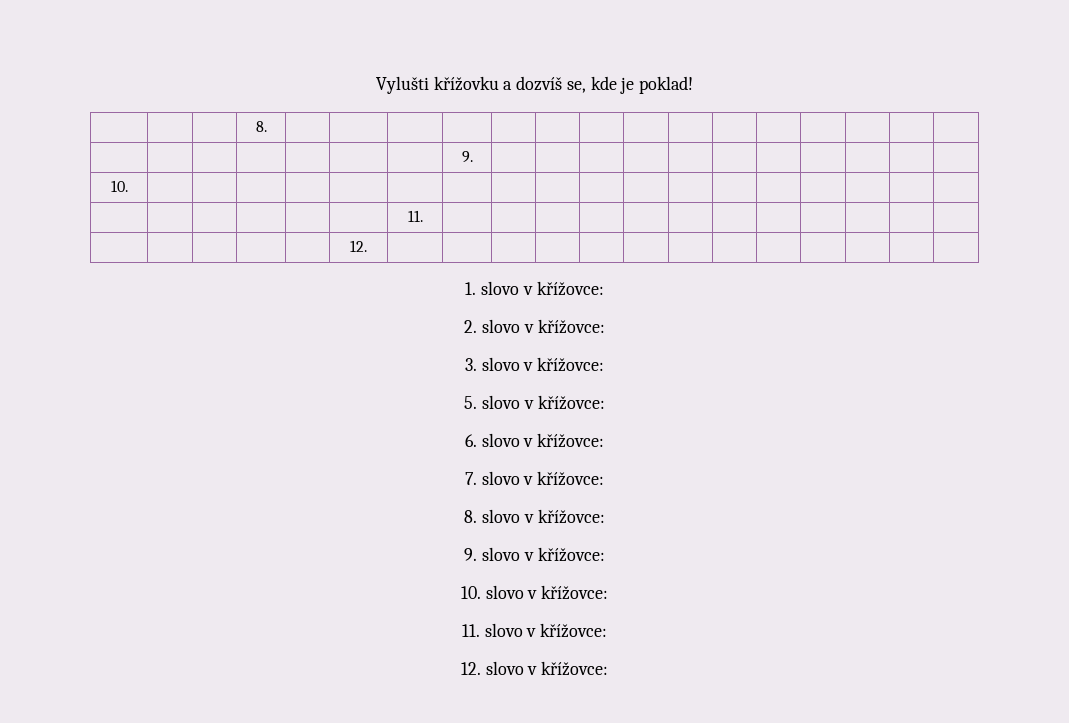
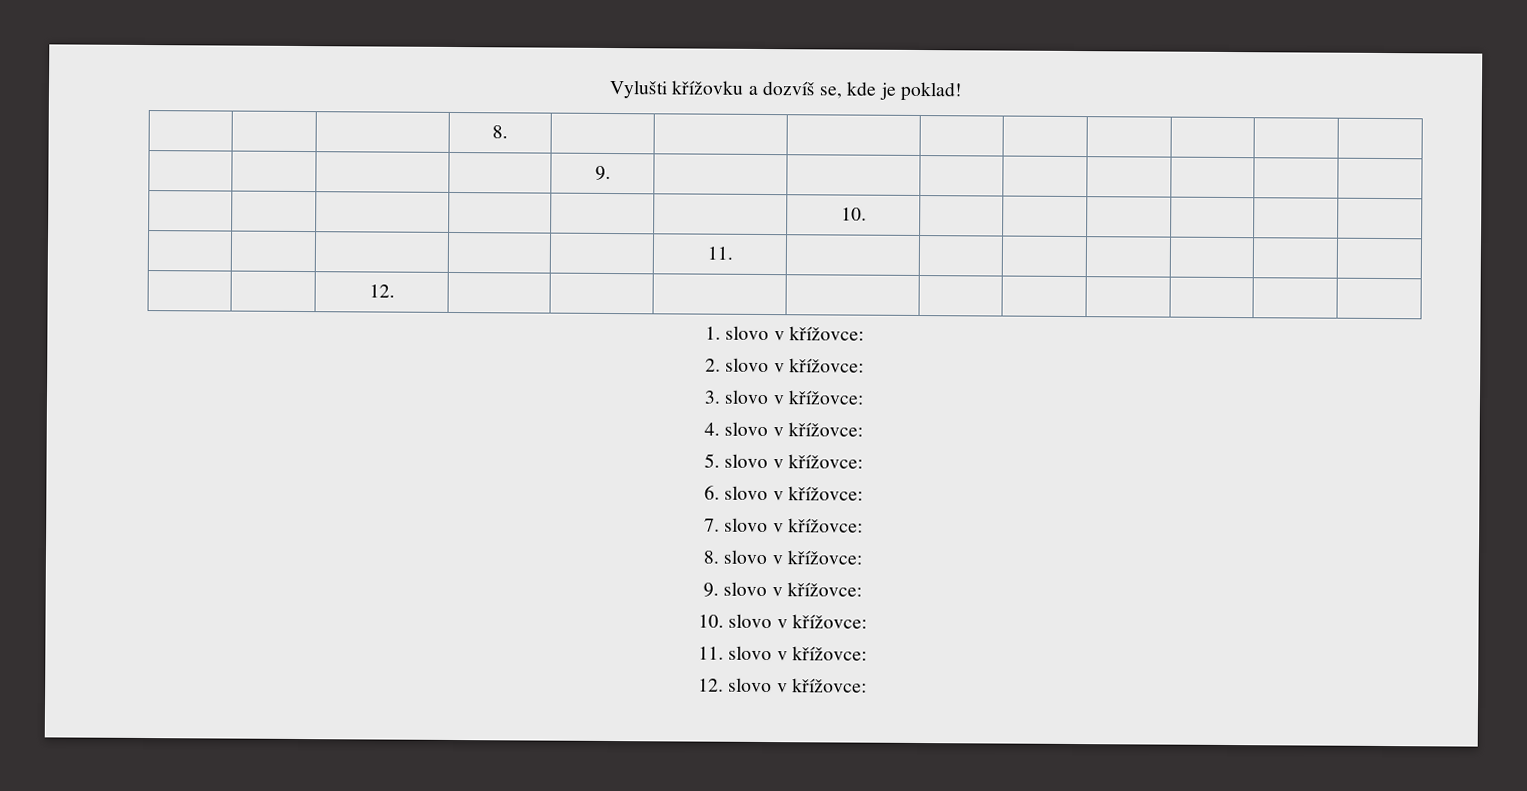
- | | | 8. | | | | | | | | | | | | | | |
- | | | | | | | 9. | | | | | | | | | | |
- 10. | | | | | | | | | | | | | | | | | |
- | | | | | | 11. | | | | | | | | | | | |
- | | | | | 12. | | | | | | | | | | | | |
+ | | | 8. | | | | | | | | |
+ | | | | 9. | | | | | | | |
+ | | | | | | 10. | | | | | |
+ | | | | | 11. | | | | | | |
+ | | 12. | | | | | | | | | |
+ 4. slovo v křížovce:

